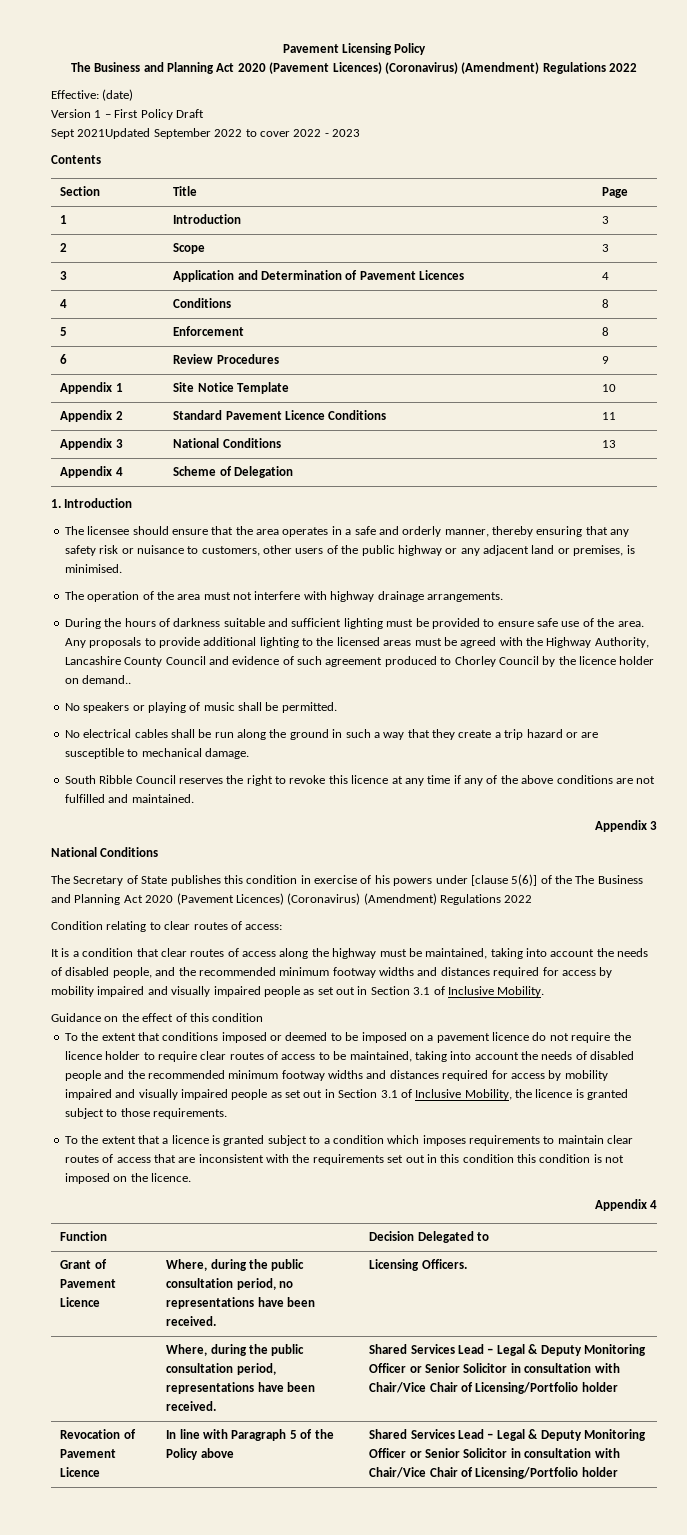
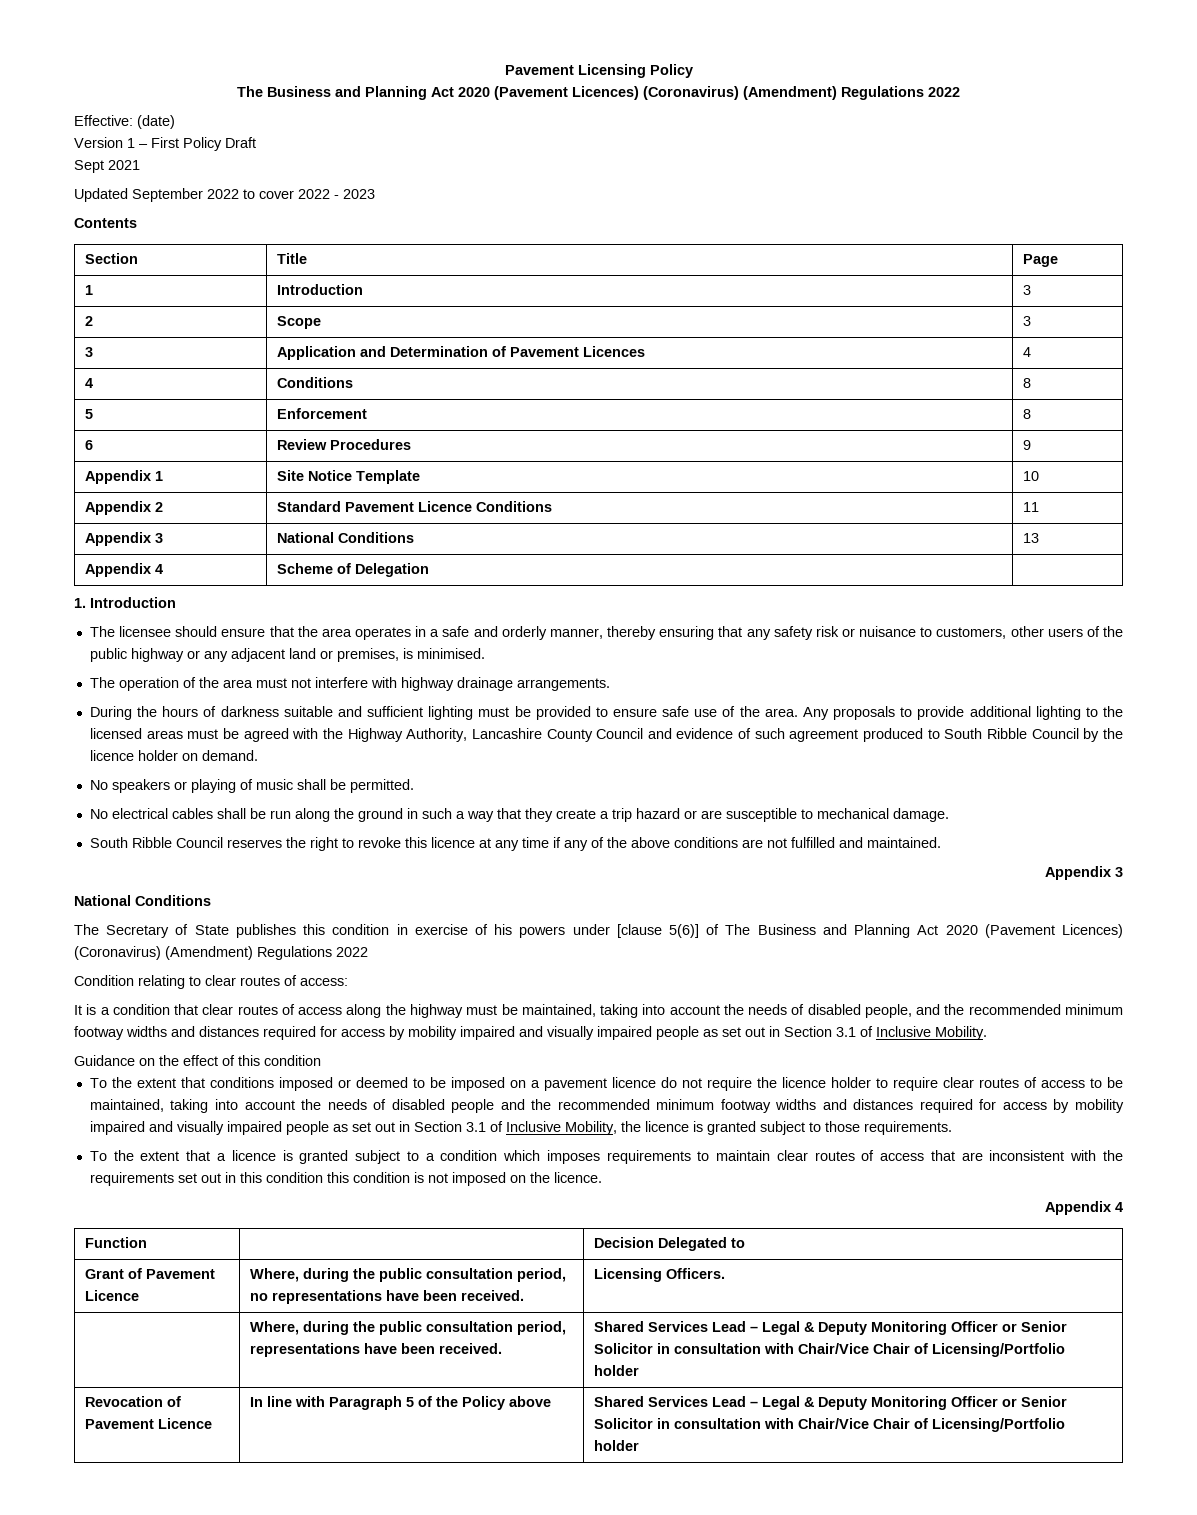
- Sept 2021Updated September 2022 to cover 2022 - 2023
+ Sept 2021
+ Updated September 2022 to cover 2022 - 2023
- Any proposals to provide additional lighting to the licensed areas must be agreed with the Highway Authority, Lancashire County Council and evidence of such agreement produced to Chorley Council by the licence holder on demand..
+ Any proposals to provide additional lighting to the licensed areas must be agreed with the Highway Authority, Lancashire County Council and evidence of such agreement produced to South Ribble Council by the licence holder on demand.
- The Secretary of State publishes this condition in exercise of his powers under [clause 5(6)] of the The Business and Planning Act 2020 (Pavement Licences) (Coronavirus) (Amendment) Regulations 2022
+ The Secretary of State publishes this condition in exercise of his powers under [clause 5(6)] of The Business and Planning Act 2020 (Pavement Licences) (Coronavirus) (Amendment) Regulations 2022

